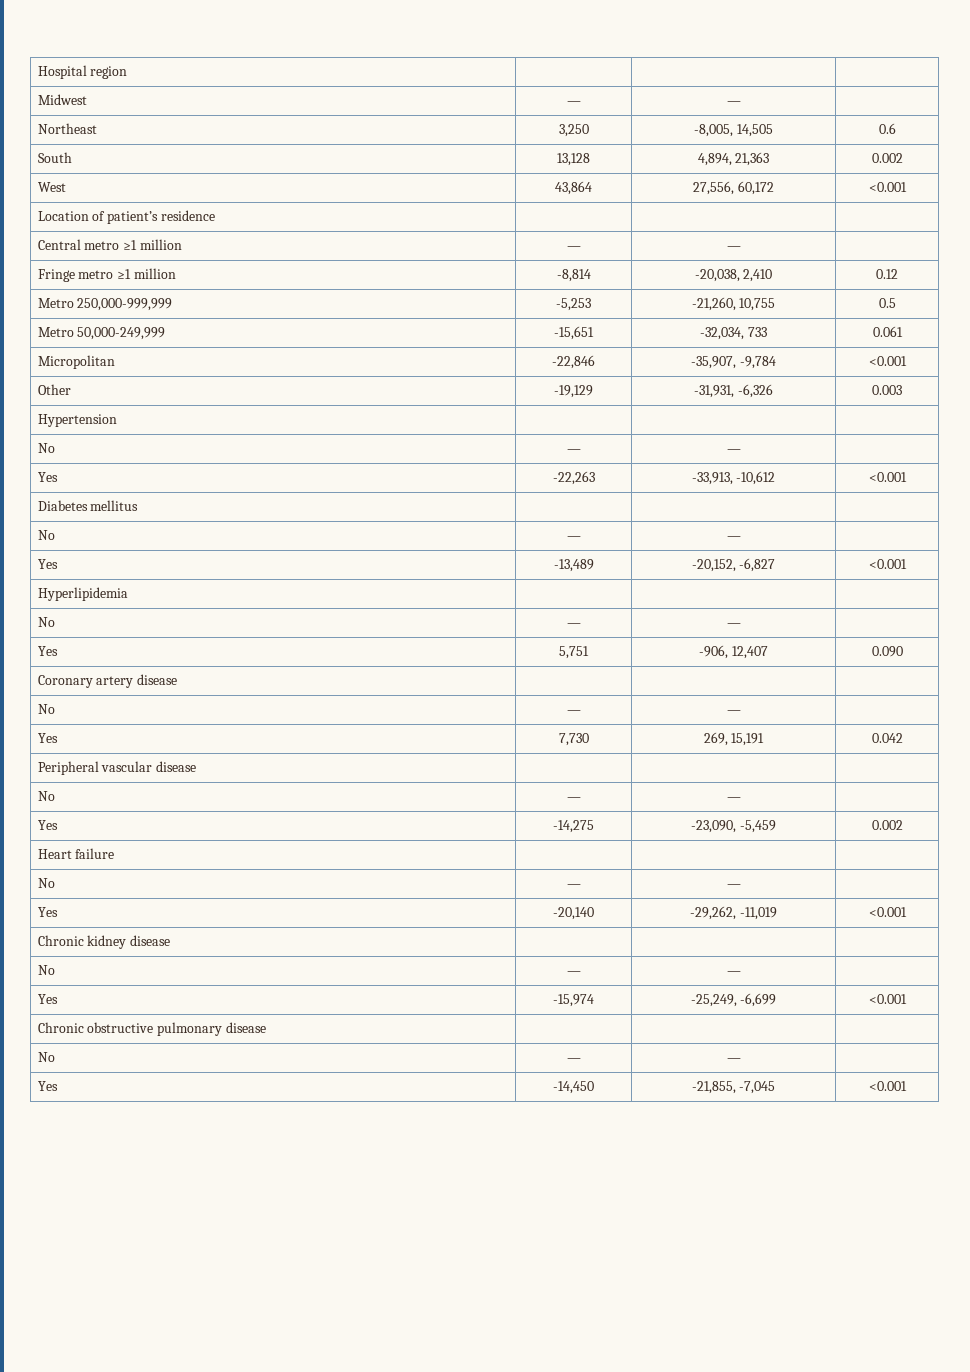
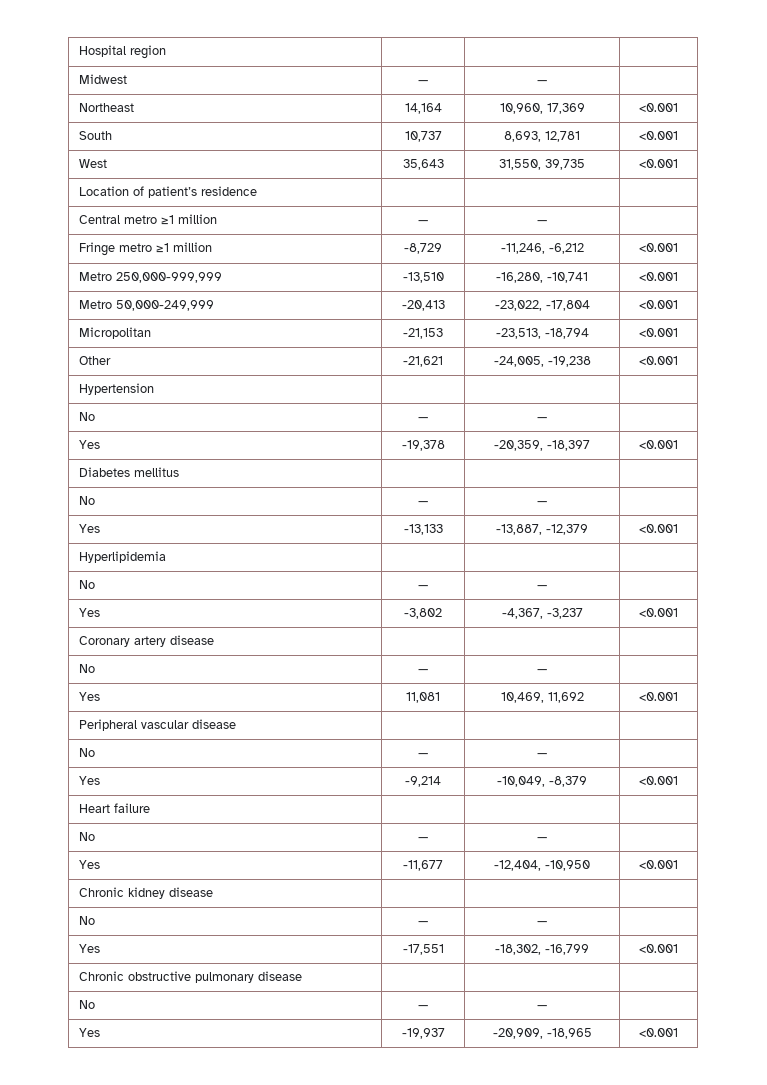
- Northeast | 3,250 | -8,005, 14,505 | 0.6
- South | 13,128 | 4,894, 21,363 | 0.002
- West | 43,864 | 27,556, 60,172 | <0.001
+ Northeast | 14,164 | 10,960, 17,369 | <0.001
+ South | 10,737 | 8,693, 12,781 | <0.001
+ West | 35,643 | 31,550, 39,735 | <0.001
- Fringe metro ≥1 million | -8,814 | -20,038, 2,410 | 0.12
- Metro 250,000-999,999 | -5,253 | -21,260, 10,755 | 0.5
- Metro 50,000-249,999 | -15,651 | -32,034, 733 | 0.061
- Micropolitan | -22,846 | -35,907, -9,784 | <0.001
- Other | -19,129 | -31,931, -6,326 | 0.003
+ Fringe metro ≥1 million | -8,729 | -11,246, -6,212 | <0.001
+ Metro 250,000-999,999 | -13,510 | -16,280, -10,741 | <0.001
+ Metro 50,000-249,999 | -20,413 | -23,022, -17,804 | <0.001
+ Micropolitan | -21,153 | -23,513, -18,794 | <0.001
+ Other | -21,621 | -24,005, -19,238 | <0.001
- Yes | -22,263 | -33,913, -10,612 | <0.001
+ Yes | -19,378 | -20,359, -18,397 | <0.001
- Yes | -13,489 | -20,152, -6,827 | <0.001
+ Yes | -13,133 | -13,887, -12,379 | <0.001
- Yes | 5,751 | -906, 12,407 | 0.090
+ Yes | -3,802 | -4,367, -3,237 | <0.001
- Yes | 7,730 | 269, 15,191 | 0.042
+ Yes | 11,081 | 10,469, 11,692 | <0.001
- Yes | -14,275 | -23,090, -5,459 | 0.002
+ Yes | -9,214 | -10,049, -8,379 | <0.001
- Yes | -20,140 | -29,262, -11,019 | <0.001
+ Yes | -11,677 | -12,404, -10,950 | <0.001
- Yes | -15,974 | -25,249, -6,699 | <0.001
+ Yes | -17,551 | -18,302, -16,799 | <0.001
- Yes | -14,450 | -21,855, -7,045 | <0.001
+ Yes | -19,937 | -20,909, -18,965 | <0.001

